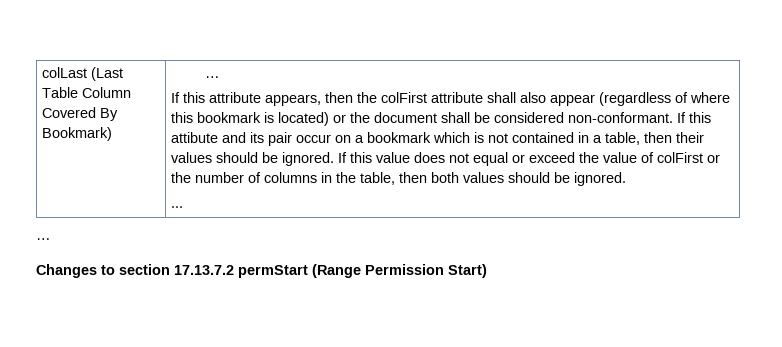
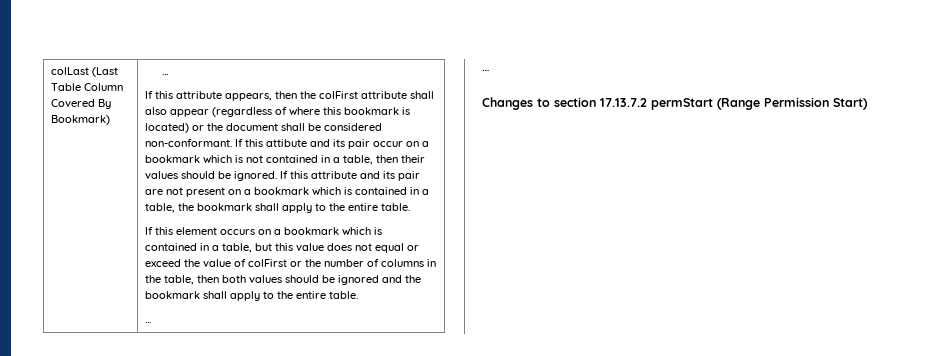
- If this value does not equal or exceed the value of colFirst or the number of columns in the table, then both values should be ignored.
+ If this attribute and its pair are not present on a bookmark which is contained in a table, the bookmark shall apply to the entire table.
+ If this element occurs on a bookmark which is contained in a table, but this value does not equal or exceed the value of colFirst or the number of columns in the table, then both values should be ignored and the bookmark shall apply to the entire table.

